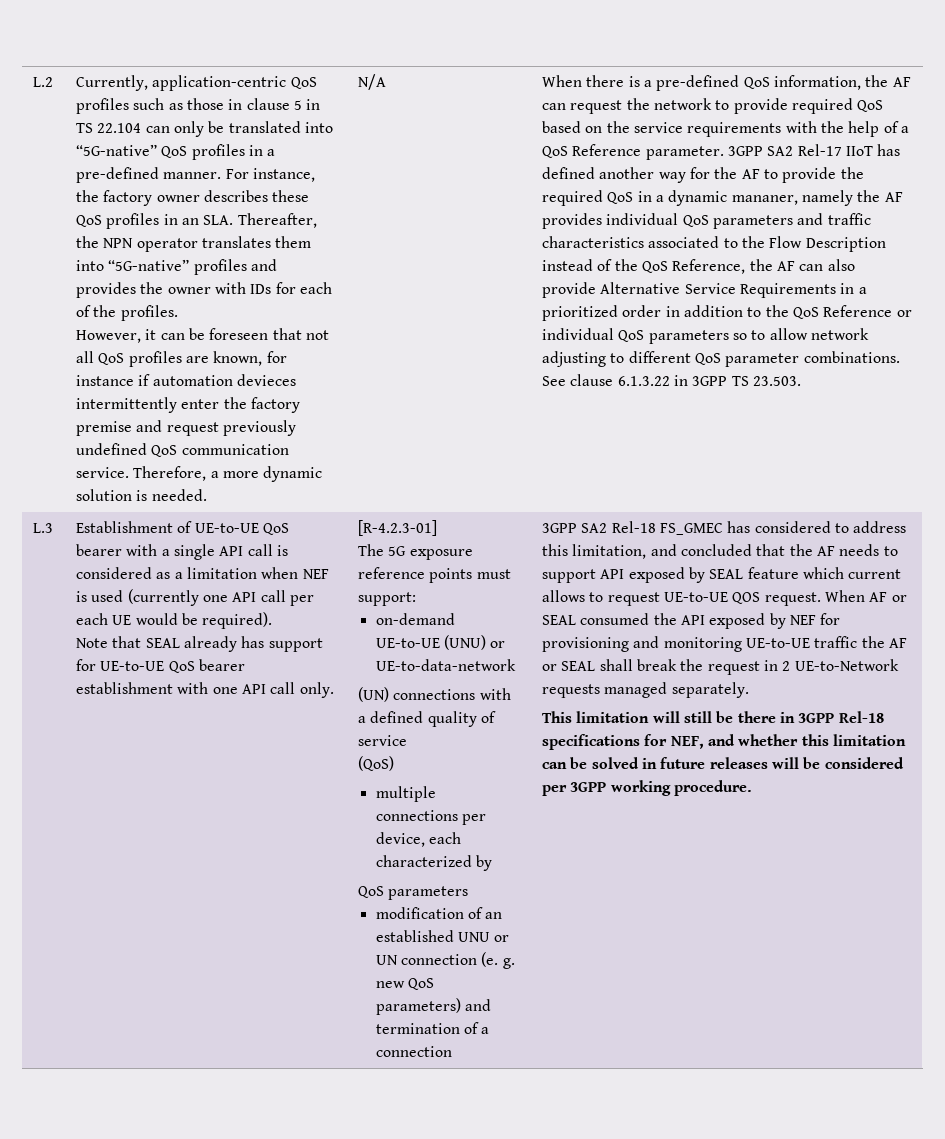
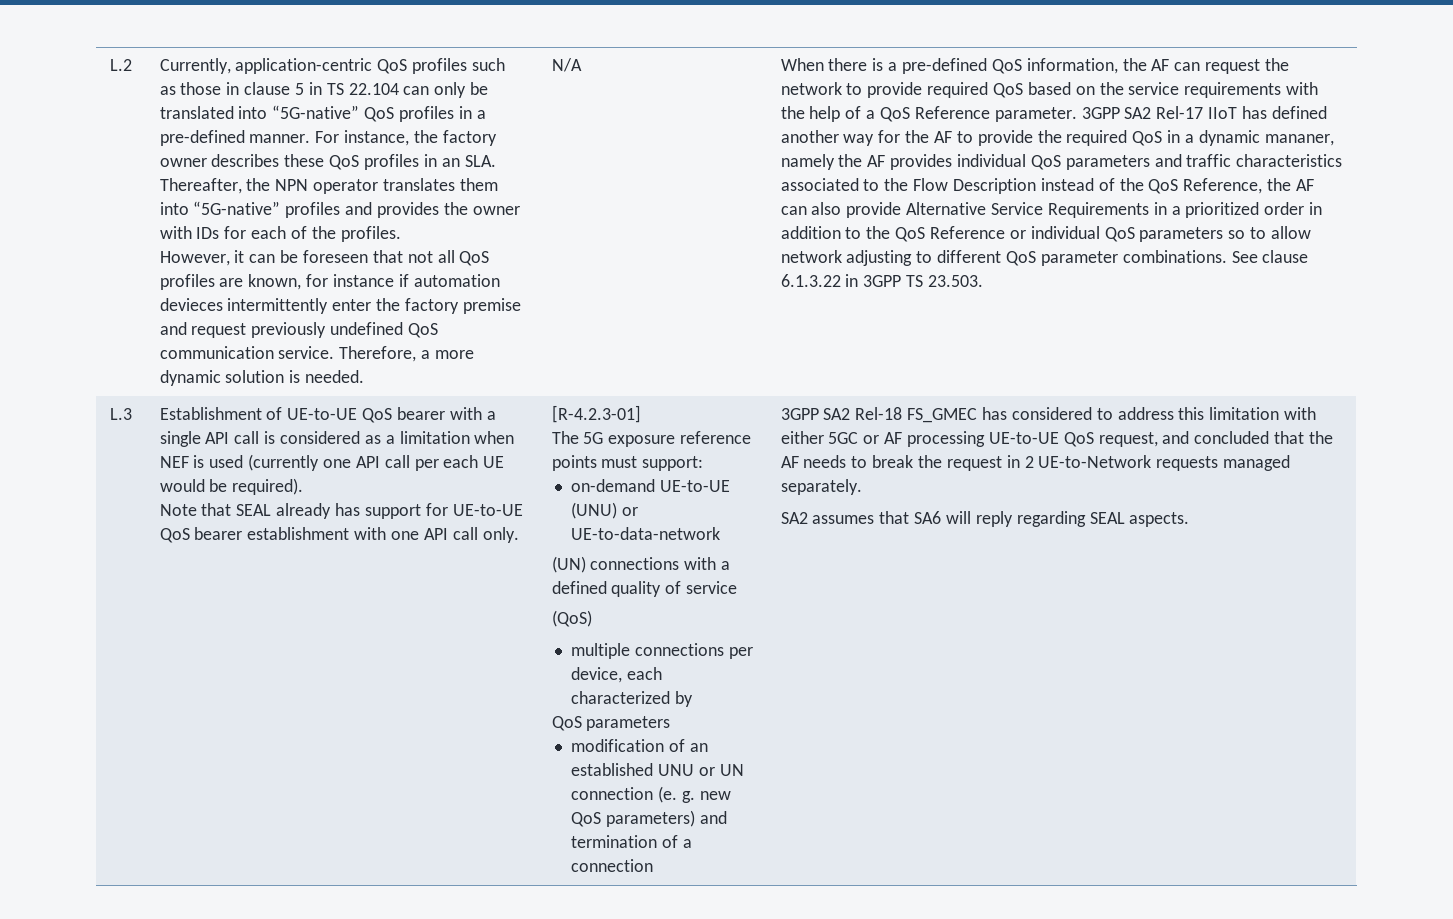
- 3GPP SA2 Rel-18 FS_GMEC has considered to address this limitation, and concluded that the AF needs to support API exposed by SEAL feature which current allows to request UE-to-UE QOS request. When AF or SEAL consumed the API exposed by NEF for provisioning and monitoring UE-to-UE traffic the AF or SEAL shall break the request in 2 UE-to-Network requests managed separately.
+ 3GPP SA2 Rel-18 FS_GMEC has considered to address this limitation with either 5GC or AF processing UE-to-UE QoS request, and concluded that the AF needs to break the request in 2 UE-to-Network requests managed separately.
- This limitation will still be there in 3GPP Rel-18 specifications for NEF, and whether this limitation can be solved in future releases will be considered per 3GPP working procedure.
+ SA2 assumes that SA6 will reply regarding SEAL aspects.

